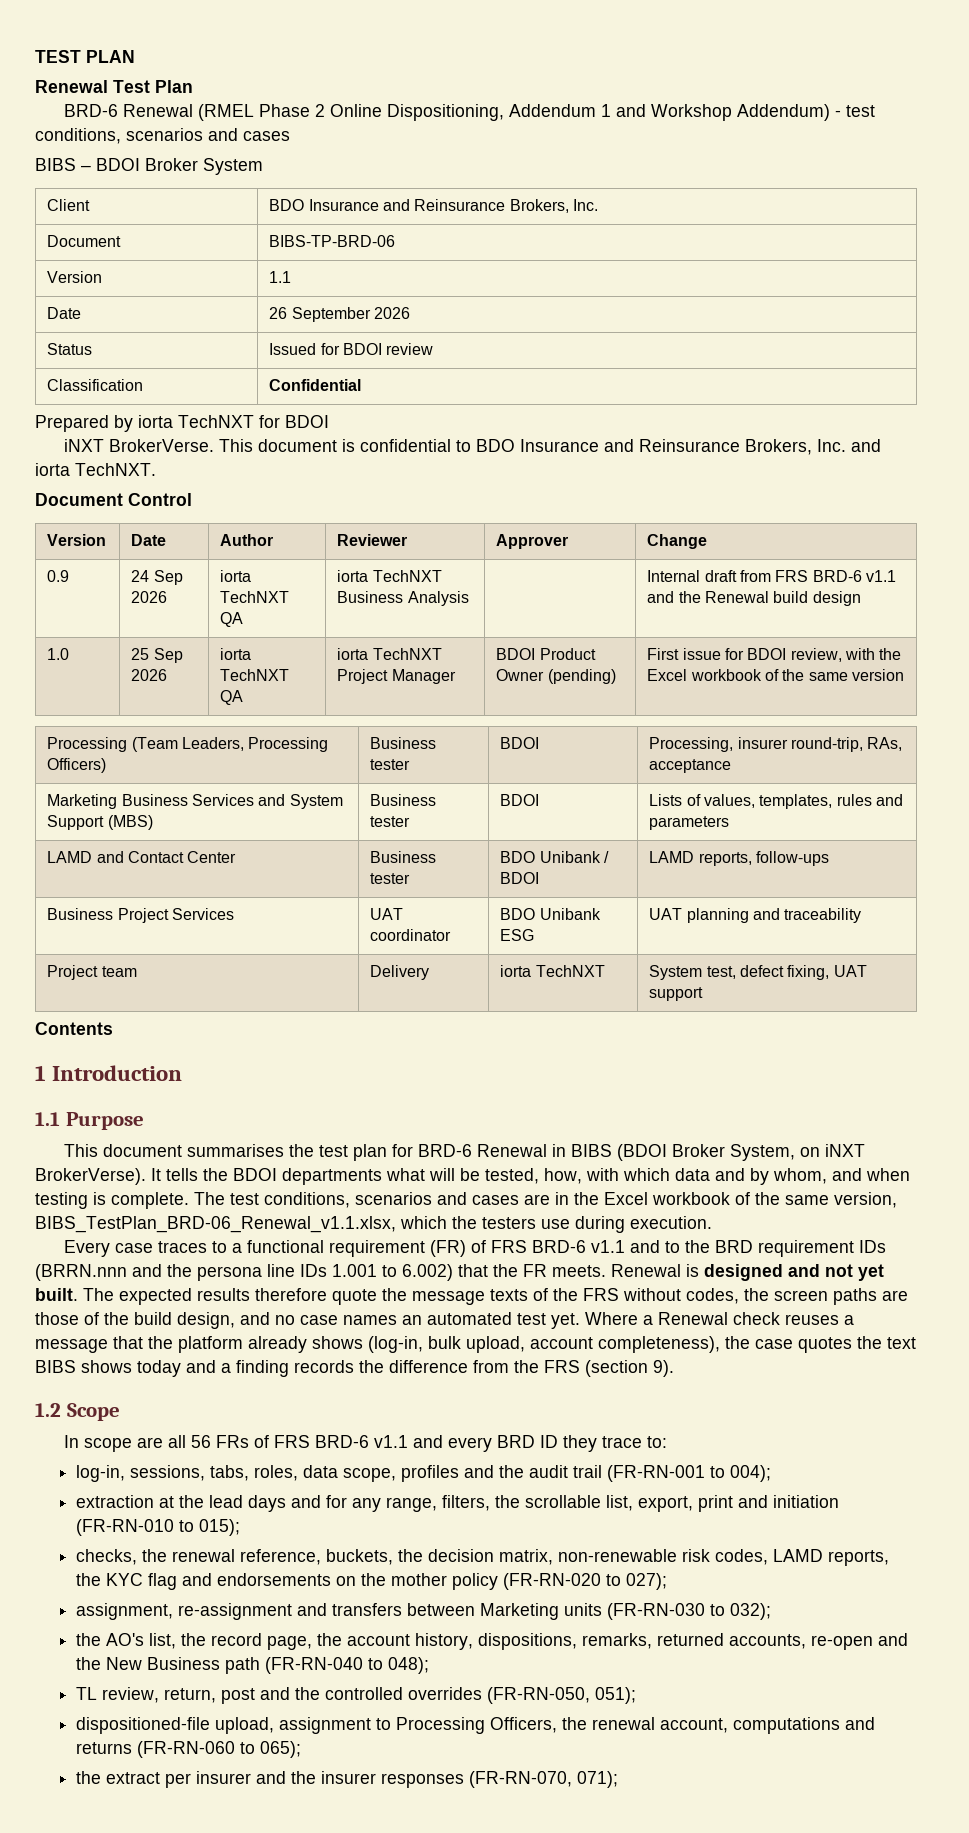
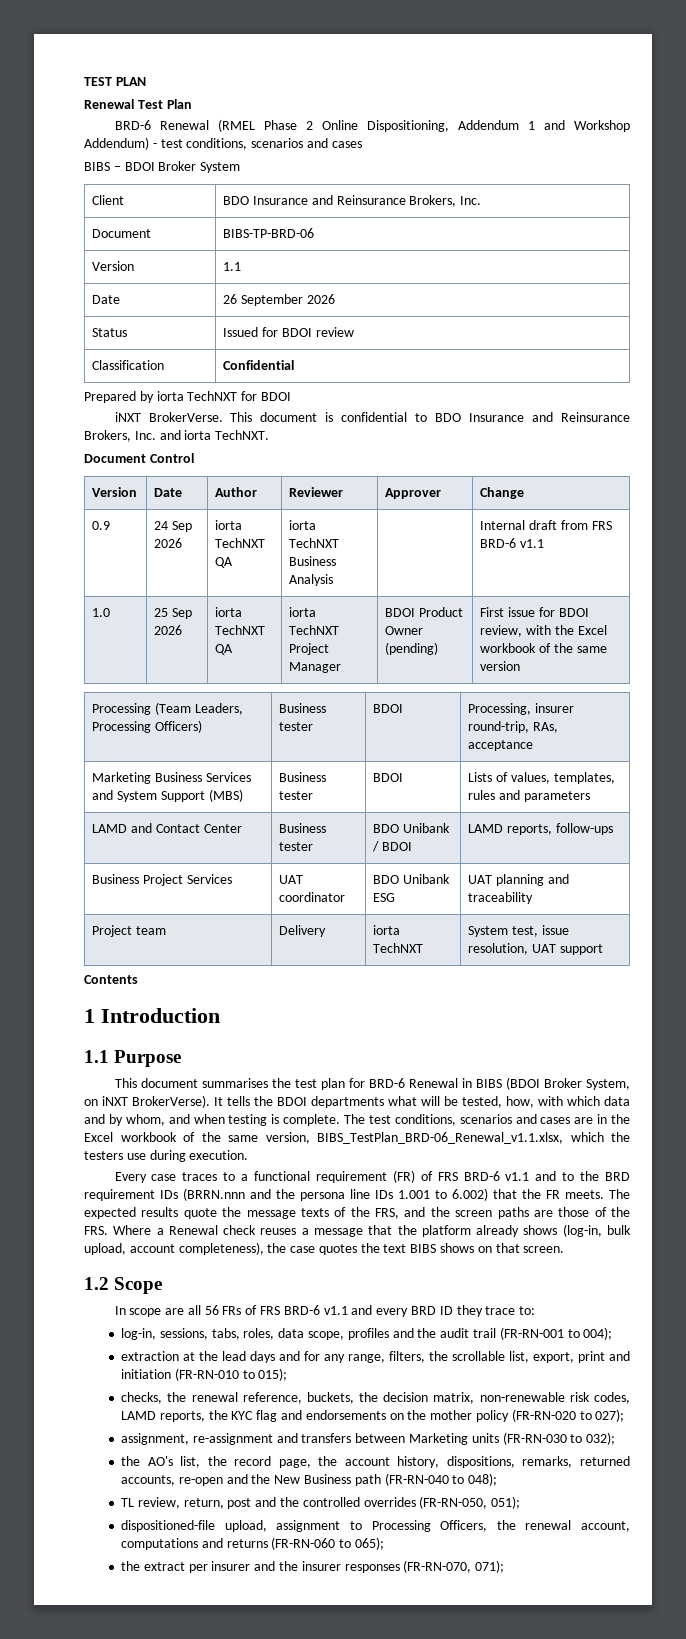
- 0.9 | 24 Sep 2026 | iorta TechNXT QA | iorta TechNXT Business Analysis | | Internal draft from FRS BRD-6 v1.1 and the Renewal build design
+ 0.9 | 24 Sep 2026 | iorta TechNXT QA | iorta TechNXT Business Analysis | | Internal draft from FRS BRD-6 v1.1
- Project team | Delivery | iorta TechNXT | System test, defect fixing, UAT support
+ Project team | Delivery | iorta TechNXT | System test, issue resolution, UAT support
- Renewal is designed and not yet built.
- The expected results therefore quote the message texts of the FRS without codes, the screen paths are those of the build design, and no case names an automated test yet. Where a Renewal check reuses a message that the platform already shows (log-in, bulk upload, account completeness), the case quotes the text BIBS shows today and a finding records the difference from the FRS (section 9).
+ The expected results quote the message texts of the FRS, and the screen paths are those of the FRS. Where a Renewal check reuses a message that the platform already shows (log-in, bulk upload, account completeness), the case quotes the text BIBS shows on that screen.

